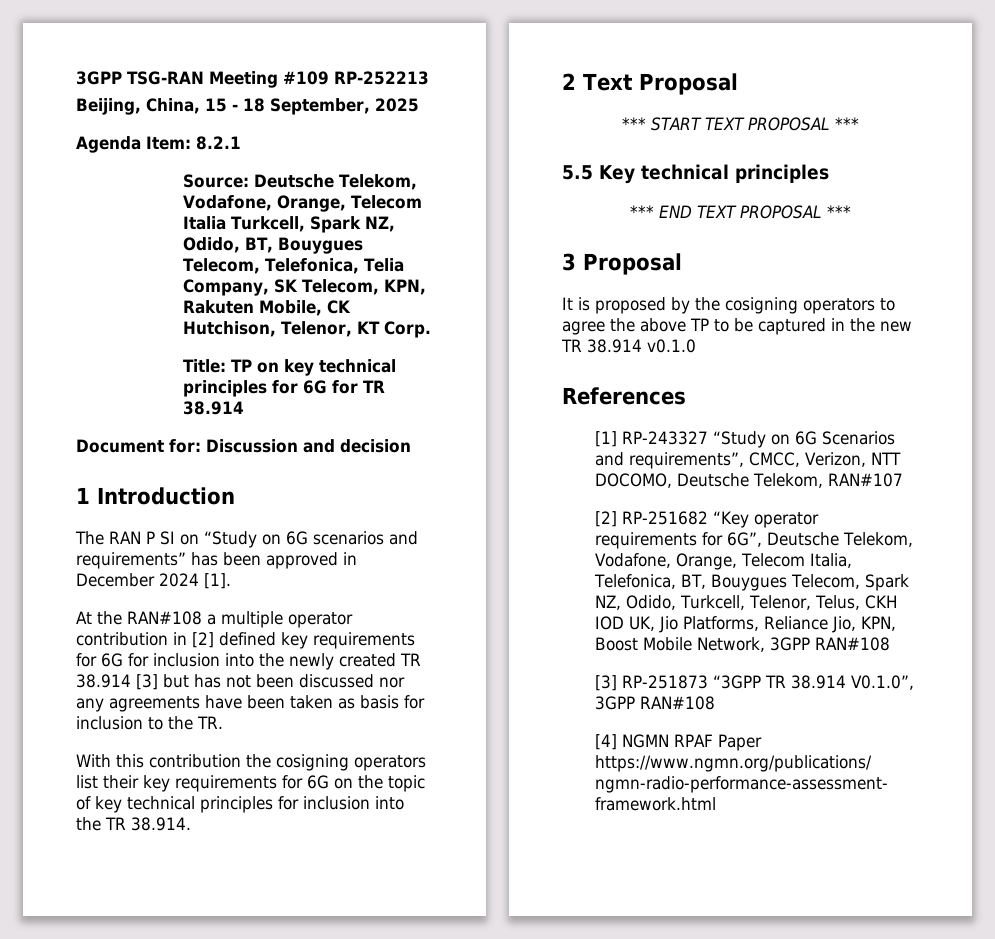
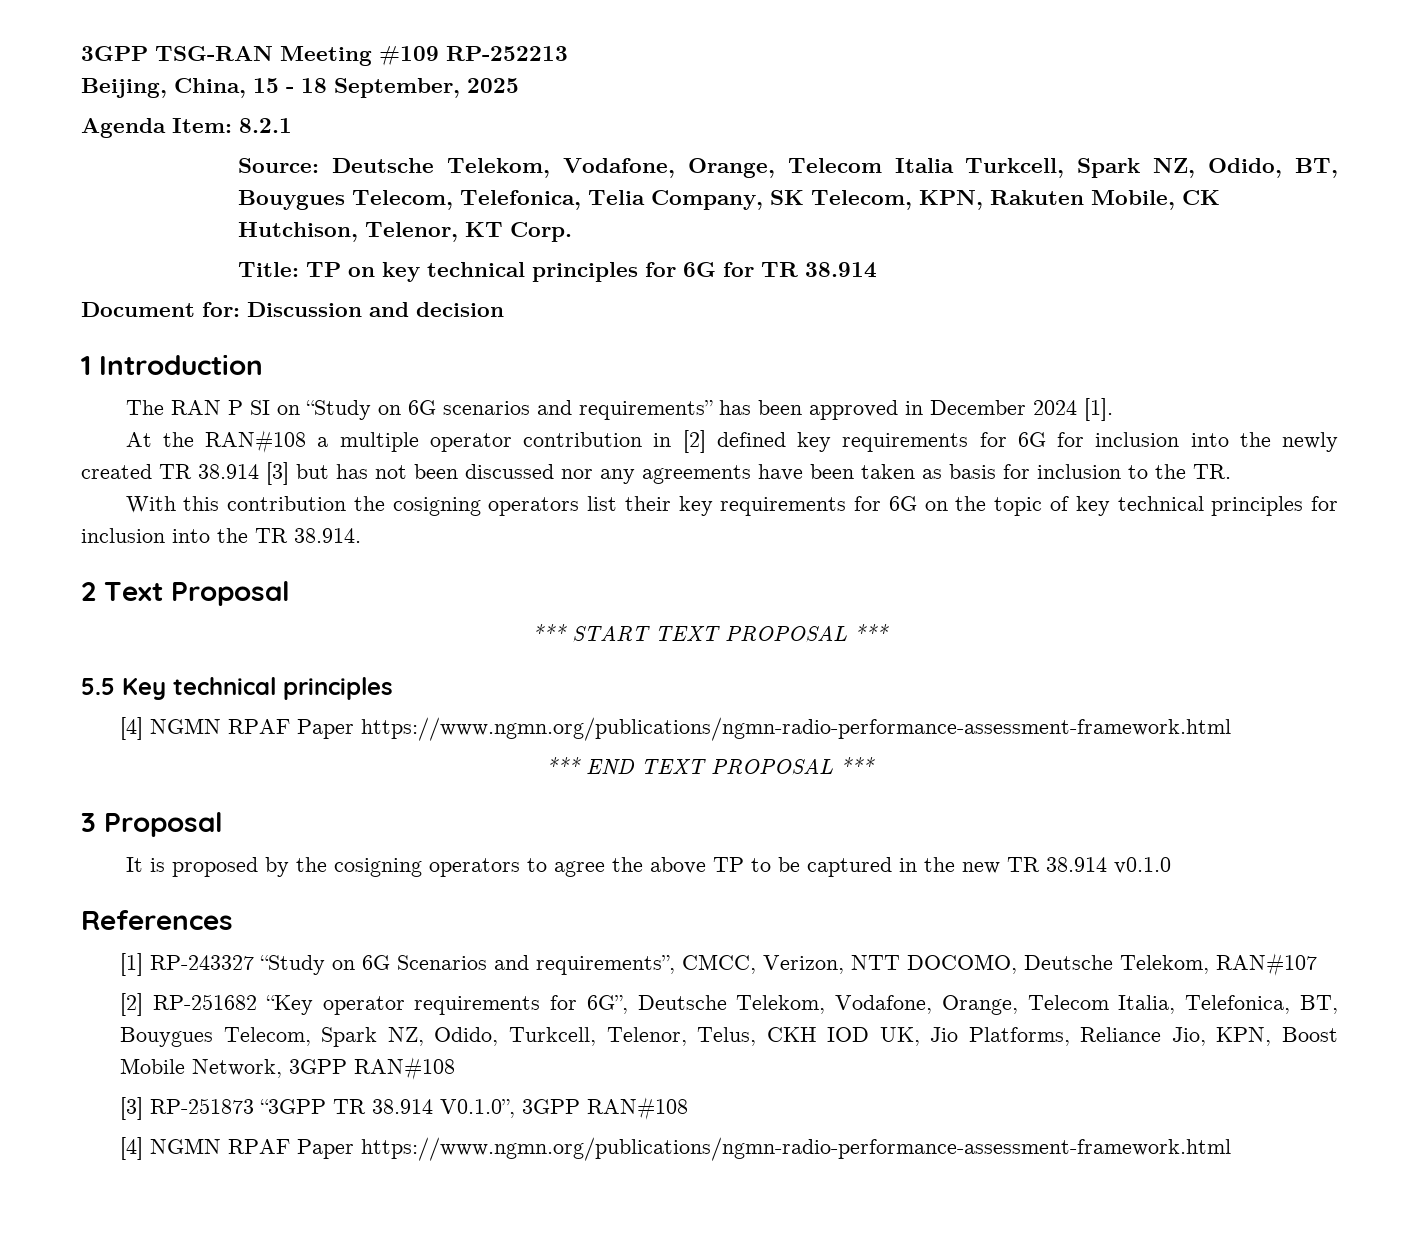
  5.5 Key technical principles
+ [4] NGMN RPAF Paper https://www.ngmn.org/publications/ngmn-radio-performance-assessment-framework.html

